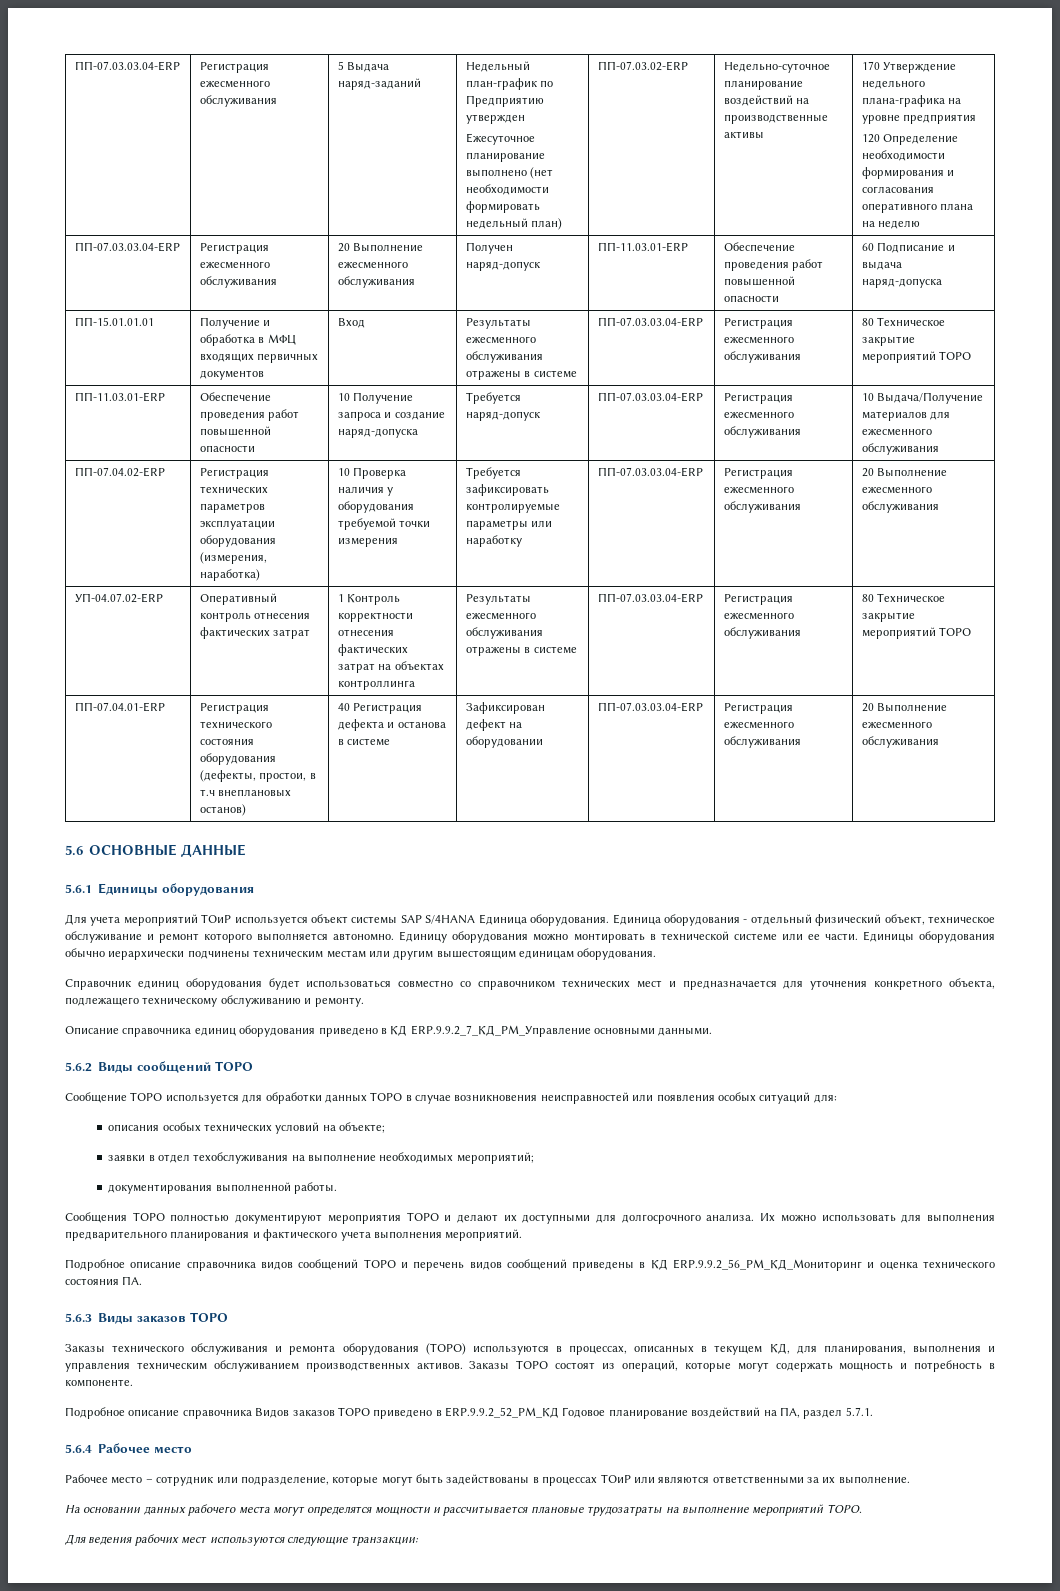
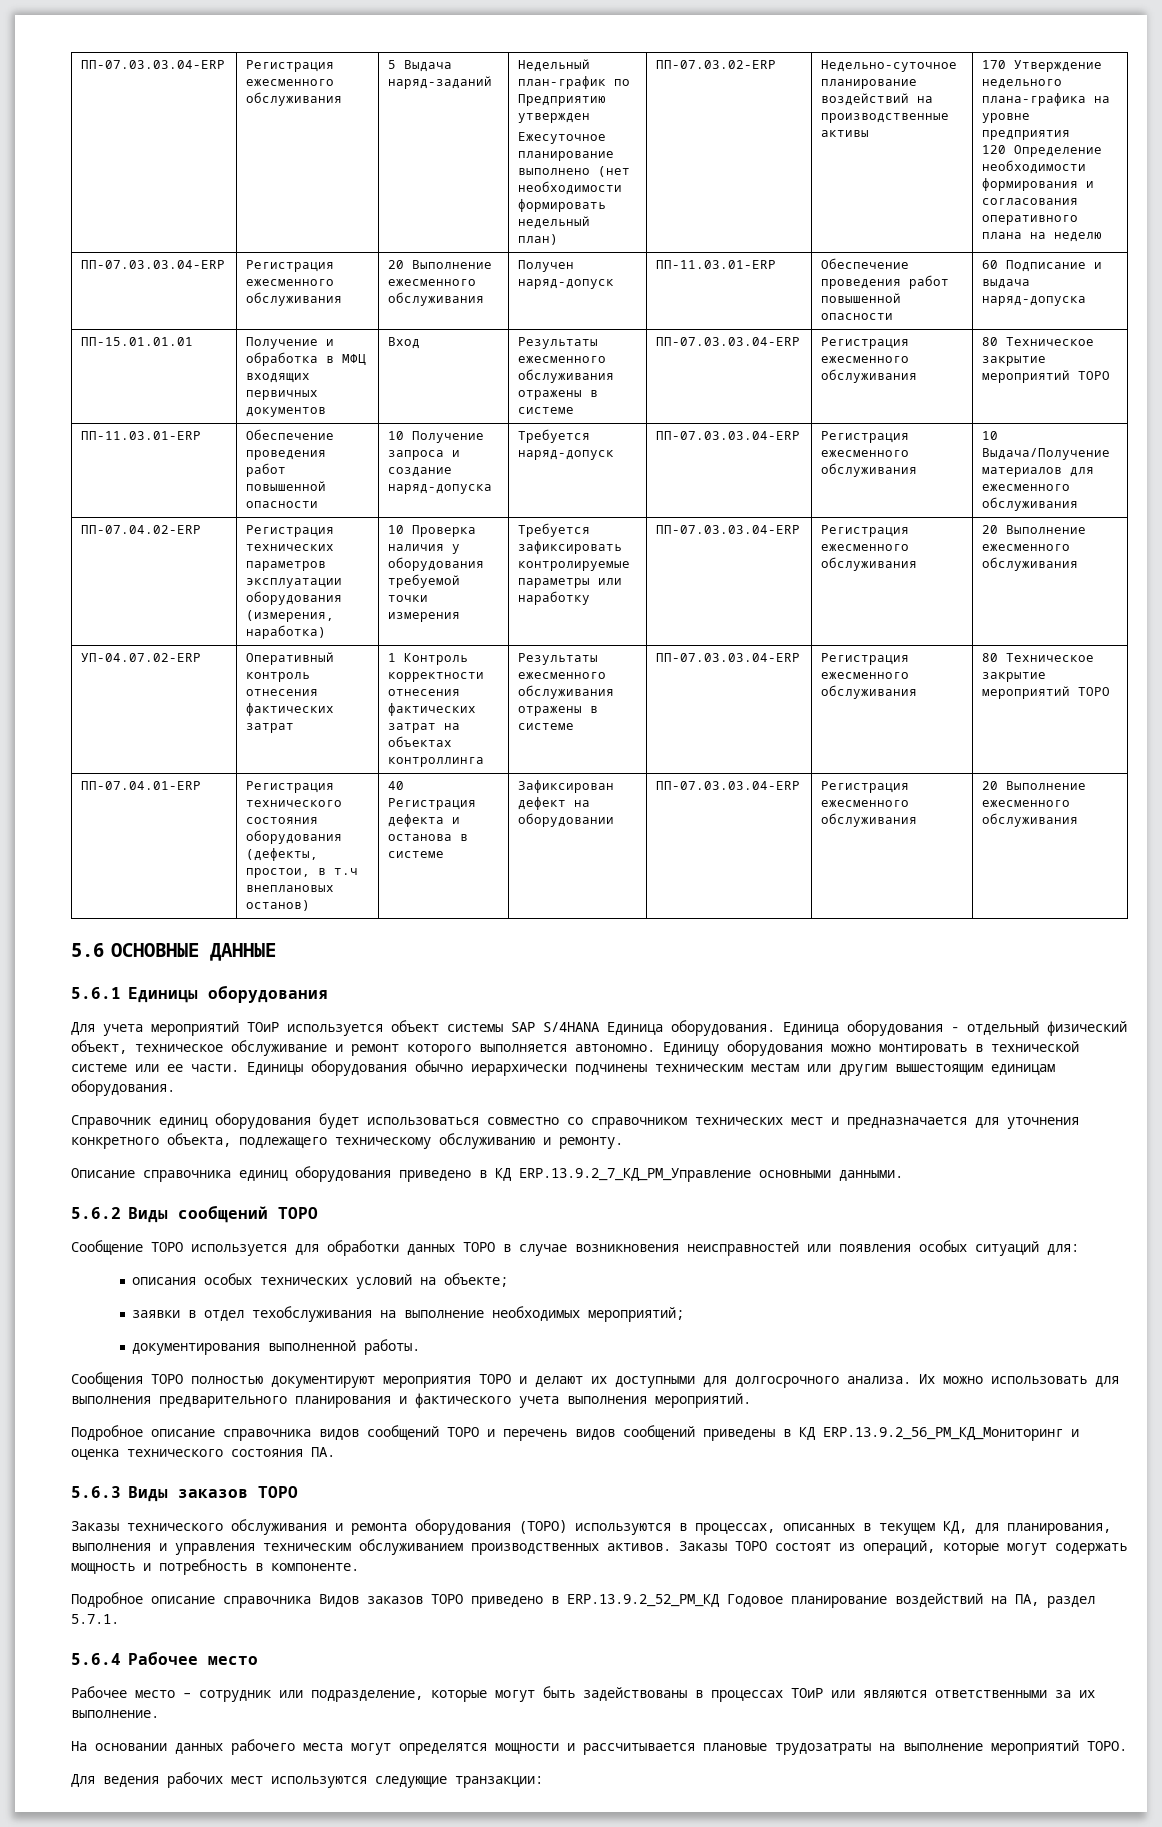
- Описание справочника единиц оборудования приведено в КД ERP.9.9.2_7_КД_PM_Управление основными данными.
+ Описание справочника единиц оборудования приведено в КД ERP.13.9.2_7_КД_PM_Управление основными данными.
- Подробное описание справочника видов сообщений ТОРО и перечень видов сообщений приведены в КД ERP.9.9.2_56_PM_КД_Мониторинг и оценка технического состояния ПА.
+ Подробное описание справочника видов сообщений ТОРО и перечень видов сообщений приведены в КД ERP.13.9.2_56_PM_КД_Мониторинг и оценка технического состояния ПА.
- Подробное описание справочника Видов заказов ТОРО приведено в ERP.9.9.2_52_PM_КД Годовое планирование воздействий на ПА, раздел 5.7.1.
+ Подробное описание справочника Видов заказов ТОРО приведено в ERP.13.9.2_52_PM_КД Годовое планирование воздействий на ПА, раздел 5.7.1.

